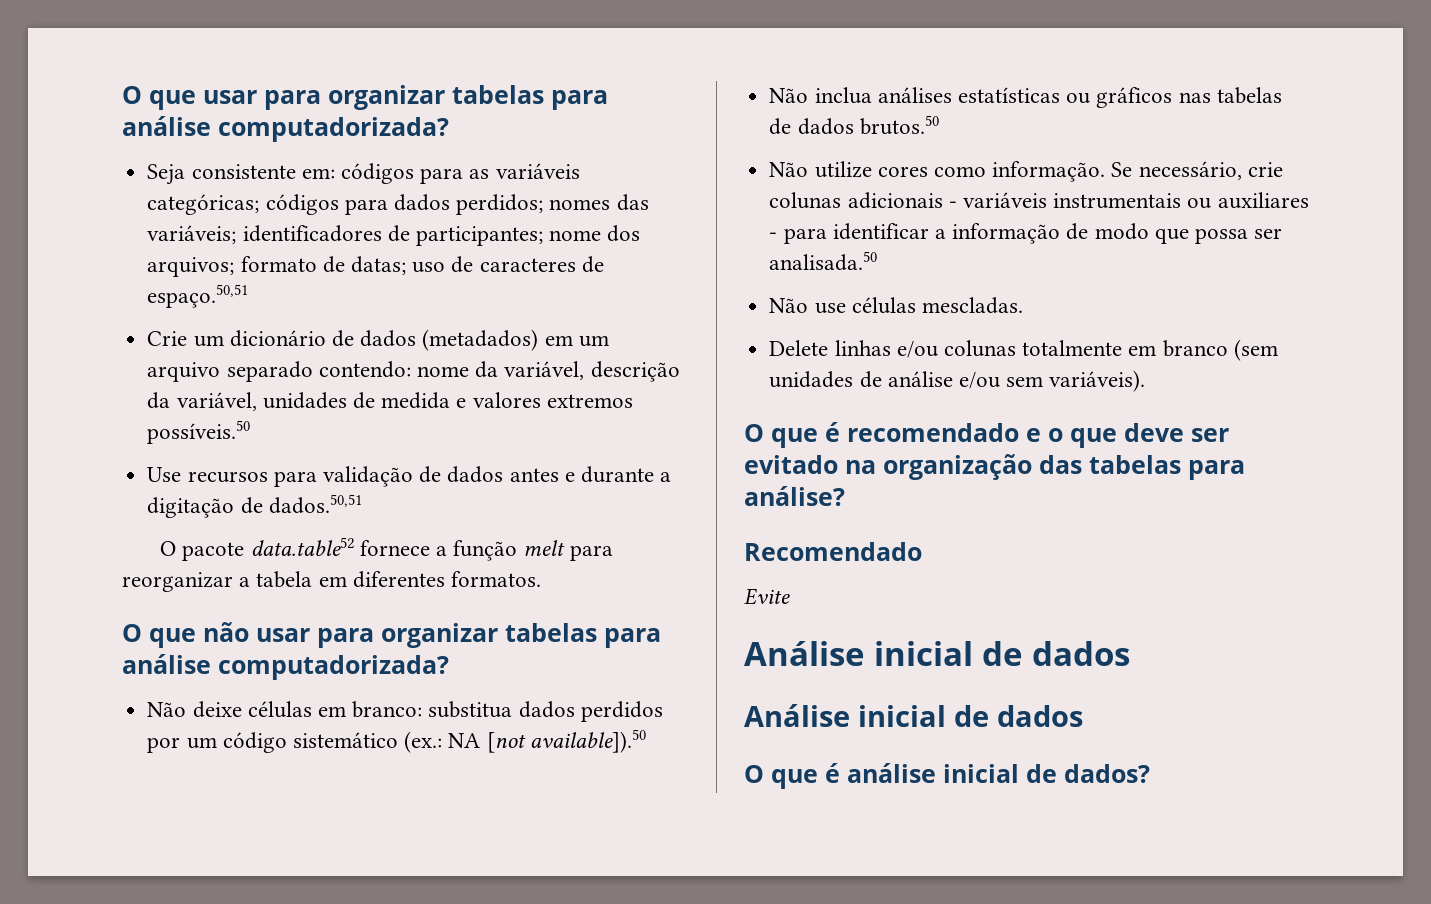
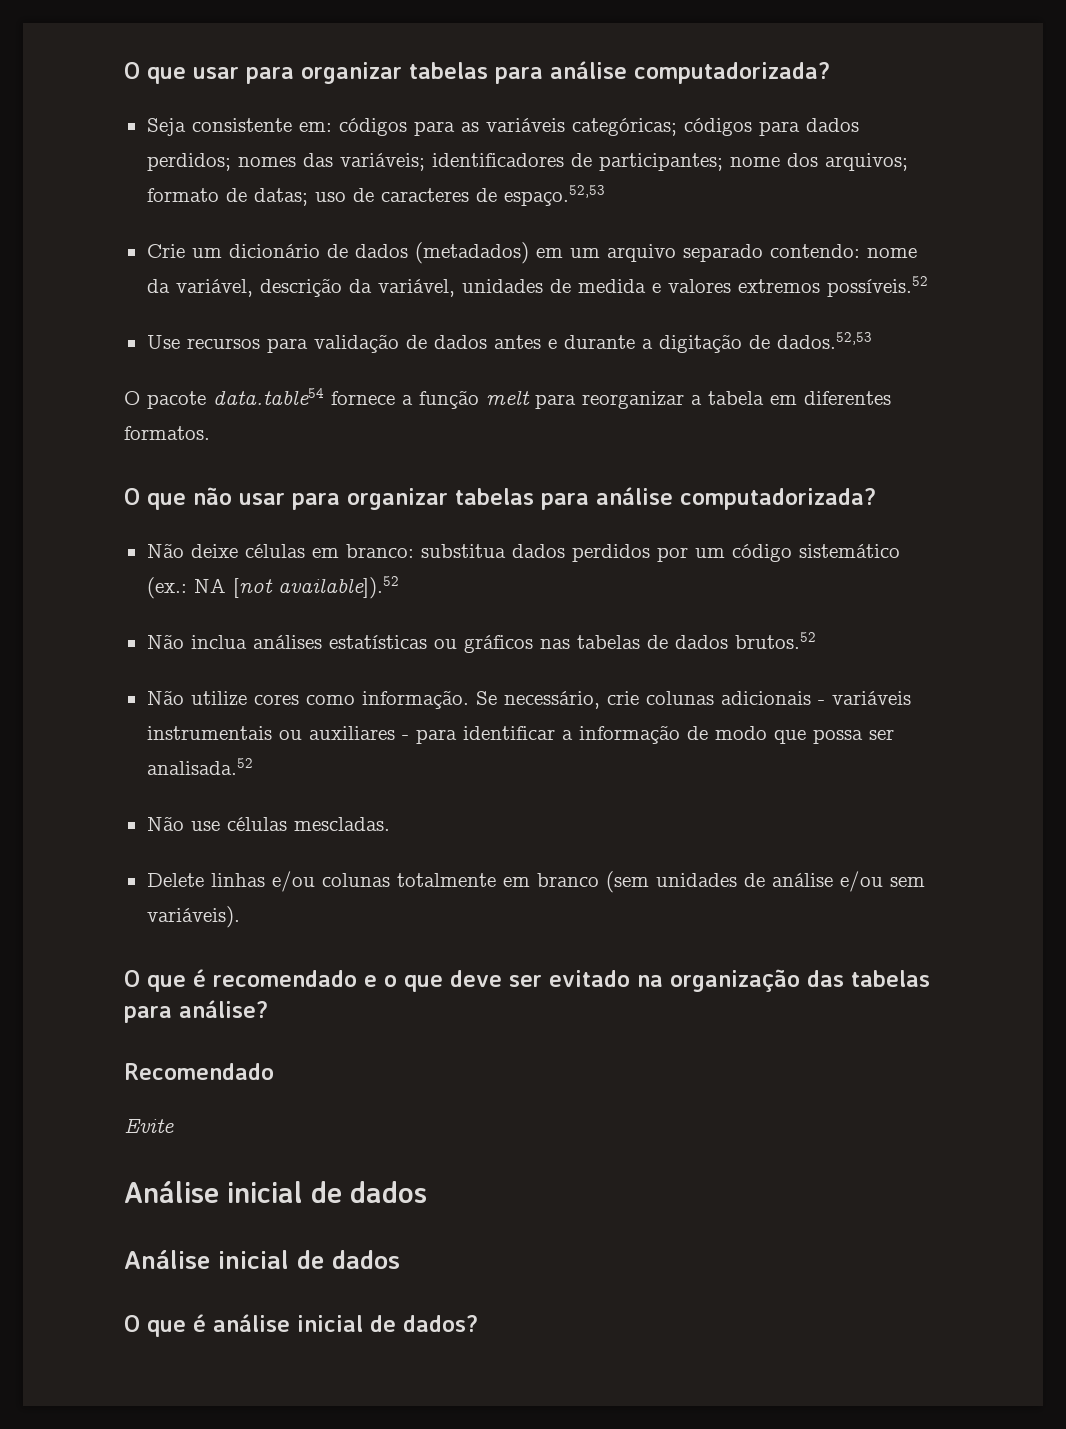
- Seja consistente em: códigos para as variáveis categóricas; códigos para dados perdidos; nomes das variáveis; identificadores de participantes; nome dos arquivos; formato de datas; uso de caracteres de espaço.50,51
+ Seja consistente em: códigos para as variáveis categóricas; códigos para dados perdidos; nomes das variáveis; identificadores de participantes; nome dos arquivos; formato de datas; uso de caracteres de espaço.52,53
- Crie um dicionário de dados (metadados) em um arquivo separado contendo: nome da variável, descrição da variável, unidades de medida e valores extremos possíveis.50
+ Crie um dicionário de dados (metadados) em um arquivo separado contendo: nome da variável, descrição da variável, unidades de medida e valores extremos possíveis.52
- Use recursos para validação de dados antes e durante a digitação de dados.50,51
+ Use recursos para validação de dados antes e durante a digitação de dados.52,53
- O pacote data.table52 fornece a função melt para reorganizar a tabela em diferentes formatos.
+ O pacote data.table54 fornece a função melt para reorganizar a tabela em diferentes formatos.
- Não deixe células em branco: substitua dados perdidos por um código sistemático (ex.: NA [not available]).50
+ Não deixe células em branco: substitua dados perdidos por um código sistemático (ex.: NA [not available]).52
- Não inclua análises estatísticas ou gráficos nas tabelas de dados brutos.50
+ Não inclua análises estatísticas ou gráficos nas tabelas de dados brutos.52
- Se necessário, crie colunas adicionais - variáveis instrumentais ou auxiliares - para identificar a informação de modo que possa ser analisada.50
+ Se necessário, crie colunas adicionais - variáveis instrumentais ou auxiliares - para identificar a informação de modo que possa ser analisada.52

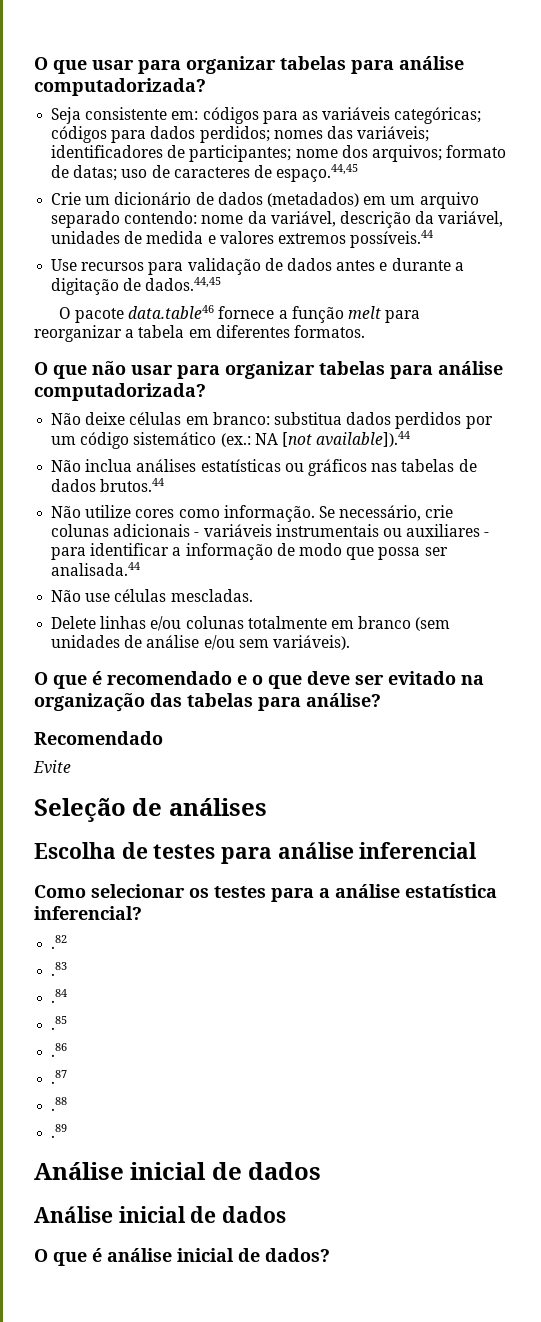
- Seja consistente em: códigos para as variáveis categóricas; códigos para dados perdidos; nomes das variáveis; identificadores de participantes; nome dos arquivos; formato de datas; uso de caracteres de espaço.52,53
+ Seja consistente em: códigos para as variáveis categóricas; códigos para dados perdidos; nomes das variáveis; identificadores de participantes; nome dos arquivos; formato de datas; uso de caracteres de espaço.44,45
- Crie um dicionário de dados (metadados) em um arquivo separado contendo: nome da variável, descrição da variável, unidades de medida e valores extremos possíveis.52
+ Crie um dicionário de dados (metadados) em um arquivo separado contendo: nome da variável, descrição da variável, unidades de medida e valores extremos possíveis.44
- Use recursos para validação de dados antes e durante a digitação de dados.52,53
+ Use recursos para validação de dados antes e durante a digitação de dados.44,45
- O pacote data.table54 fornece a função melt para reorganizar a tabela em diferentes formatos.
+ O pacote data.table46 fornece a função melt para reorganizar a tabela em diferentes formatos.
- Não deixe células em branco: substitua dados perdidos por um código sistemático (ex.: NA [not available]).52
+ Não deixe células em branco: substitua dados perdidos por um código sistemático (ex.: NA [not available]).44
- Não inclua análises estatísticas ou gráficos nas tabelas de dados brutos.52
+ Não inclua análises estatísticas ou gráficos nas tabelas de dados brutos.44
- Se necessário, crie colunas adicionais - variáveis instrumentais ou auxiliares - para identificar a informação de modo que possa ser analisada.52
+ Se necessário, crie colunas adicionais - variáveis instrumentais ou auxiliares - para identificar a informação de modo que possa ser analisada.44
+ Seleção de análises
+ Escolha de testes para análise inferencial
+ Como selecionar os testes para a análise estatística inferencial?
+ .82
+ .83
+ .84
+ .85
+ .86
+ .87
+ .88
+ .89

